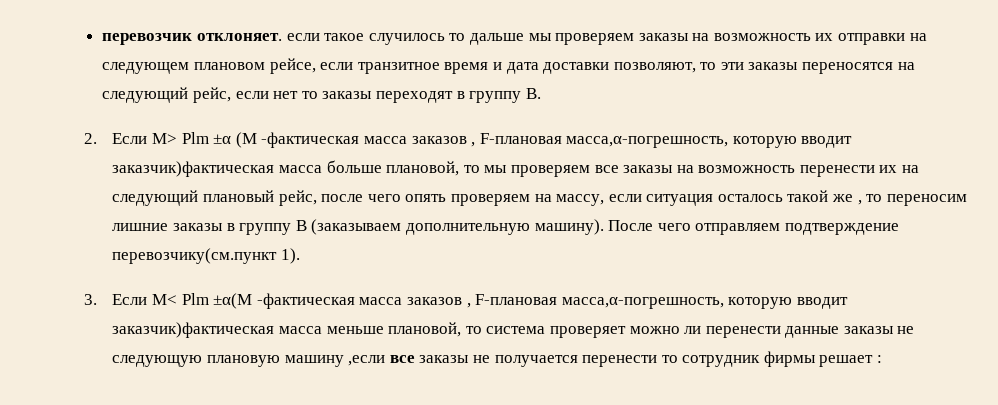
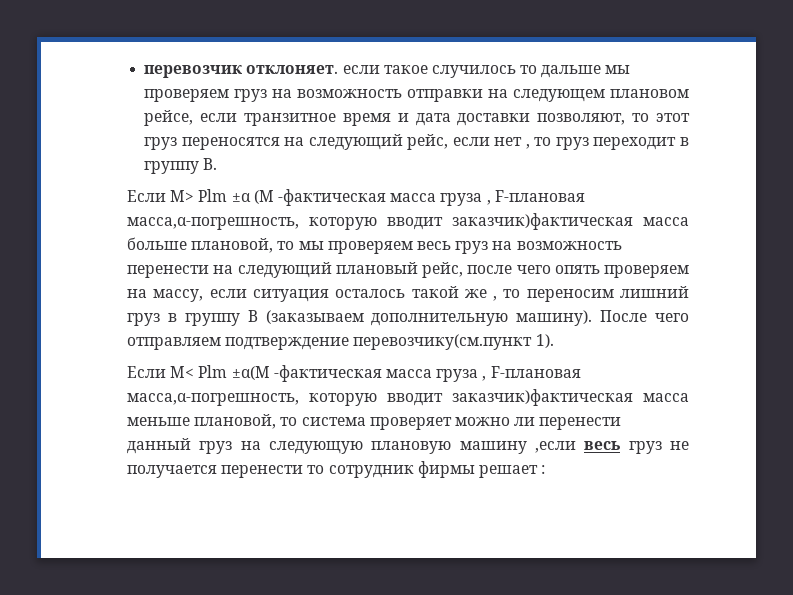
- перевозчик отклоняет. если такое случилось то дальше мы проверяем заказы на возможность их отправки на следующем плановом рейсе, если транзитное время и дата доставки позволяют, то эти заказы переносятся на следующий рейс, если нет то заказы переходят в группу В.
+ перевозчик отклоняет. если такое случилось то дальше мы проверяем груз на возможность отправки на следующем плановом рейсе, если транзитное время и дата доставки позволяют, то этот груз переносятся на следующий рейс, если нет , то груз переходит в группу В.
- 2. Если M> Plm ±α (M -фактическая масса заказов , F-плановая масса,α-погрешность, которую вводит заказчик)фактическая масса больше плановой, то мы проверяем все заказы на возможность перенести их на следующий плановый рейс, после чего опять проверяем на массу, если ситуация осталось такой же , то переносим лишние заказы в группу В (заказываем дополнительную машину).
+ Если M> Plm ±α (M -фактическая масса груза , F-плановая масса,α-погрешность, которую вводит заказчик)фактическая масса больше плановой, то мы проверяем весь груз на возможность перенести на следующий плановый рейс, после чего опять проверяем на массу, если ситуация осталось такой же , то переносим лишний груз в группу В (заказываем дополнительную машину).
- 3. Если M< Plm ±α(M -фактическая масса заказов , F-плановая масса,α-погрешность, которую вводит заказчик)фактическая масса меньше плановой, то система проверяет можно ли перенести данные заказы не следующую плановую машину ,если все заказы не получается перенести то сотрудник фирмы решает :
+ Если M< Plm ±α(M -фактическая масса груза , F-плановая масса,α-погрешность, которую вводит заказчик)фактическая масса меньше плановой, то система проверяет можно ли перенести данный груз на следующую плановую машину ,если весь груз не получается перенести то сотрудник фирмы решает :

